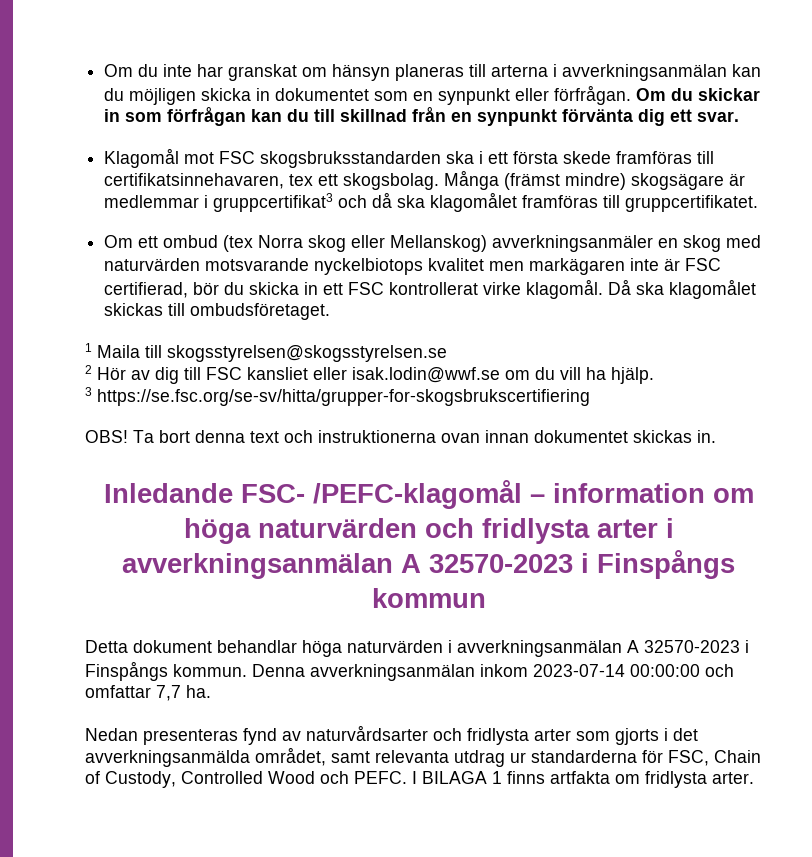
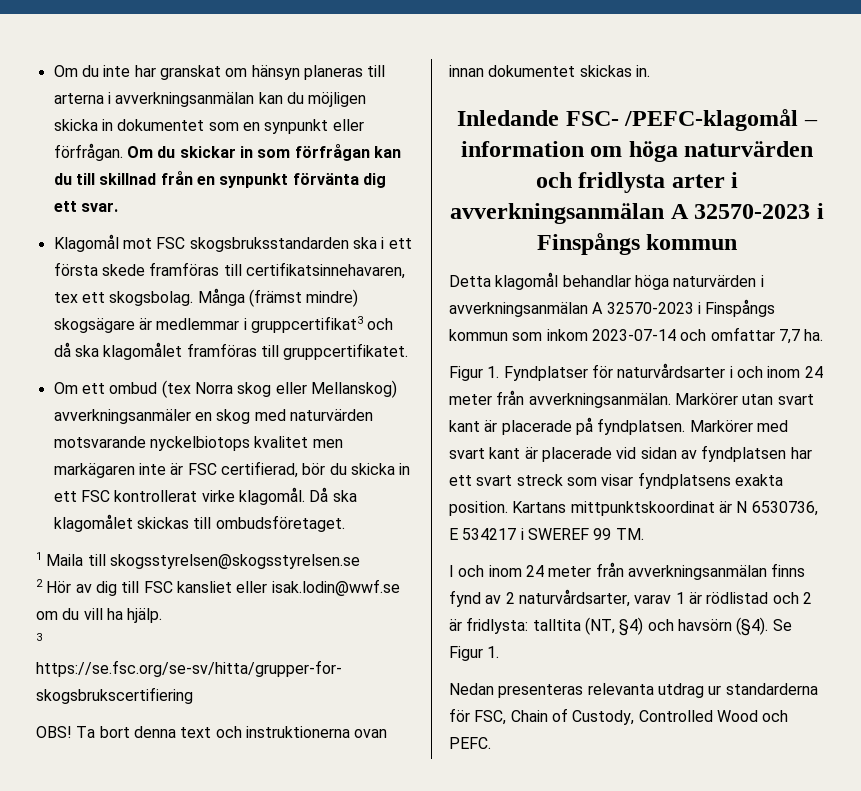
- Detta dokument behandlar höga naturvärden i avverkningsanmälan A 32570-2023 i Finspångs kommun. Denna avverkningsanmälan inkom 2023-07-14 00:00:00 och omfattar 7,7 ha.
+ Detta klagomål behandlar höga naturvärden i avverkningsanmälan A 32570-2023 i Finspångs kommun som inkom 2023-07-14 och omfattar 7,7 ha.
- Nedan presenteras fynd av naturvårdsarter och fridlysta arter som gjorts i det avverkningsanmälda området, samt relevanta utdrag ur standarderna för FSC, Chain of Custody, Controlled Wood och PEFC. I BILAGA 1 finns artfakta om fridlysta arter.
+ Figur 1. Fyndplatser för naturvårdsarter i och inom 24 meter från avverkningsanmälan. Markörer utan svart kant är placerade på fyndplatsen. Markörer med svart kant är placerade vid sidan av fyndplatsen har ett svart streck som visar fyndplatsens exakta position. Kartans mittpunktskoordinat är N 6530736, E 534217 i SWEREF 99 TM.
+ I och inom 24 meter från avverkningsanmälan finns fynd av 2 naturvårdsarter, varav 1 är rödlistad och 2 är fridlysta: talltita (NT, §4) och havsörn (§4). Se Figur 1.
+ Nedan presenteras relevanta utdrag ur standarderna för FSC, Chain of Custody, Controlled Wood och PEFC.

